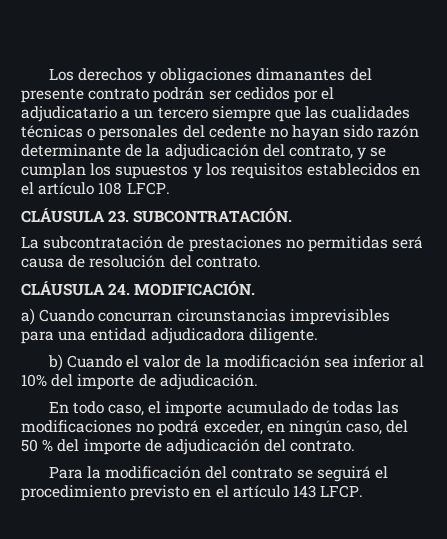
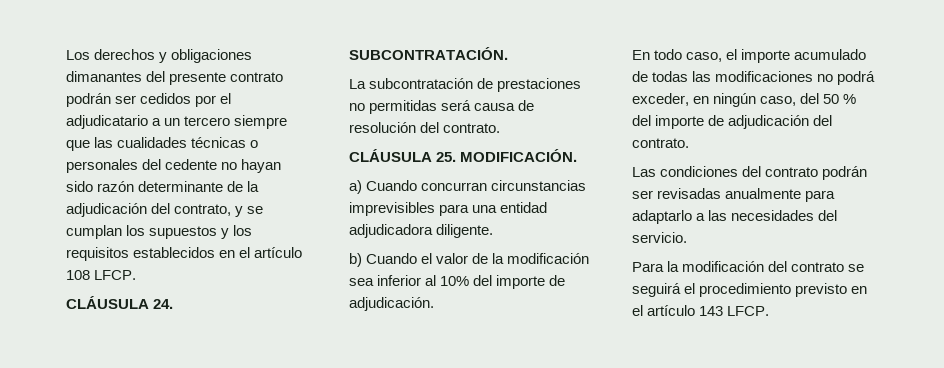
- CLÁUSULA 23. SUBCONTRATACIÓN.
+ CLÁUSULA 24. SUBCONTRATACIÓN.
- CLÁUSULA 24. MODIFICACIÓN.
+ CLÁUSULA 25. MODIFICACIÓN.
+ Las condiciones del contrato podrán ser revisadas anualmente para adaptarlo a las necesidades del servicio.

